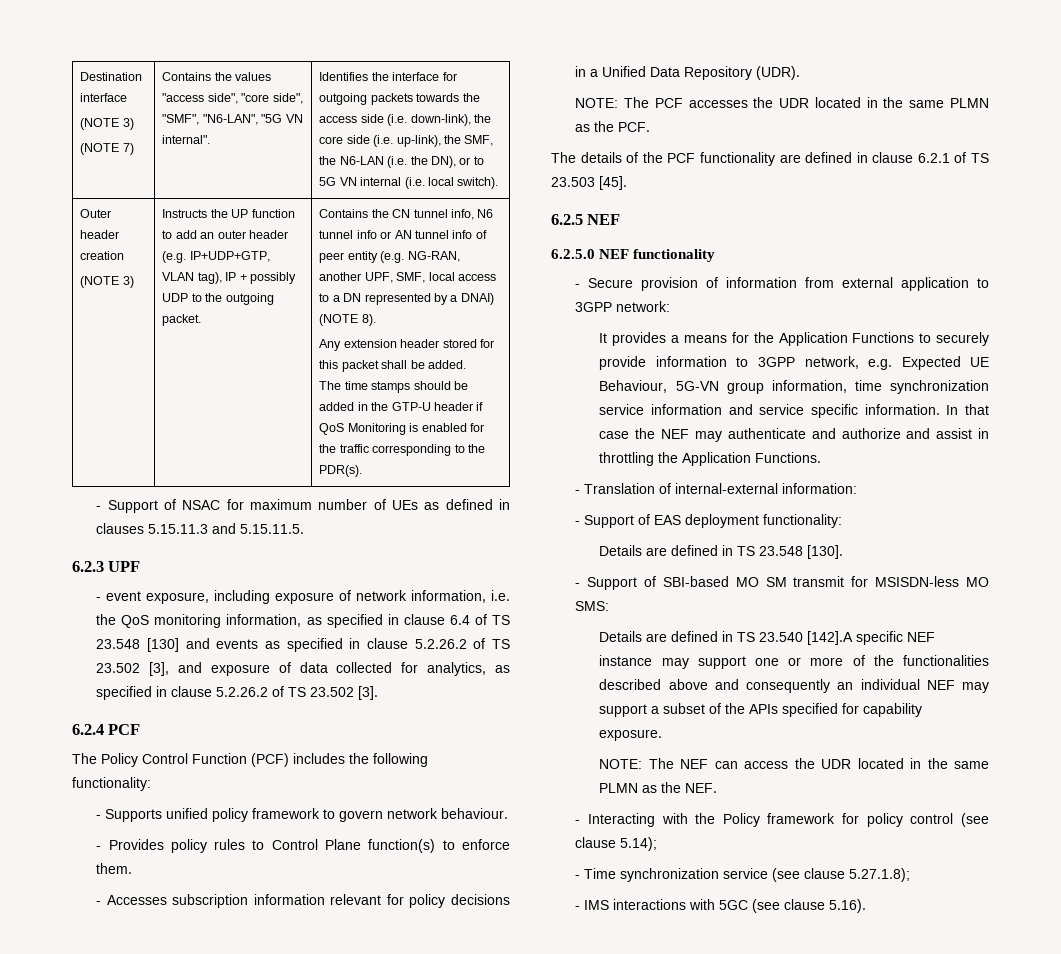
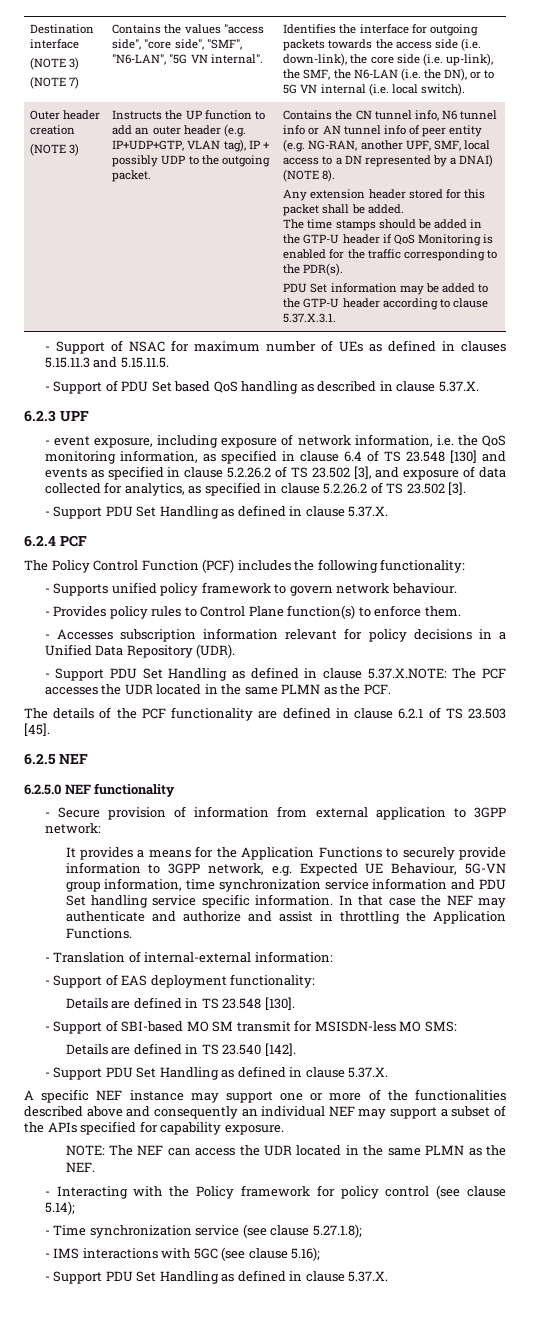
+ PDU Set information may be added to the GTP-U header according to clause 5.37.X.3.1.
+ - Support of PDU Set based QoS handling as described in clause 5.37.X.
  - event exposure, including exposure of network information, i.e. the QoS monitoring information, as specified in clause 6.4 of TS 23.548 [130] and events as specified in clause 5.2.26.2 of TS 23.502 [3], and exposure of data collected for analytics, as specified in clause 5.2.26.2 of TS 23.502 [3].
+ - Support PDU Set Handling as defined in clause 5.37.X.
- NOTE: The PCF accesses the UDR located in the same PLMN as the PCF.
+ - Support PDU Set Handling as defined in clause 5.37.X.NOTE: The PCF accesses the UDR located in the same PLMN as the PCF.
- It provides a means for the Application Functions to securely provide information to 3GPP network, e.g. Expected UE Behaviour, 5G-VN group information, time synchronization service information and service specific information.
+ It provides a means for the Application Functions to securely provide information to 3GPP network, e.g. Expected UE Behaviour, 5G-VN group information, time synchronization service information and PDU Set handling service specific information.
- Details are defined in TS 23.540 [142].A specific NEF instance may support one or more of the functionalities described above and consequently an individual NEF may support a subset of the APIs specified for capability exposure.
+ Details are defined in TS 23.540 [142].
+ - Support PDU Set Handling as defined in clause 5.37.X.
+ A specific NEF instance may support one or more of the functionalities described above and consequently an individual NEF may support a subset of the APIs specified for capability exposure.
- - IMS interactions with 5GC (see clause 5.16).
+ - IMS interactions with 5GC (see clause 5.16);
+ - Support PDU Set Handling as defined in clause 5.37.X.

